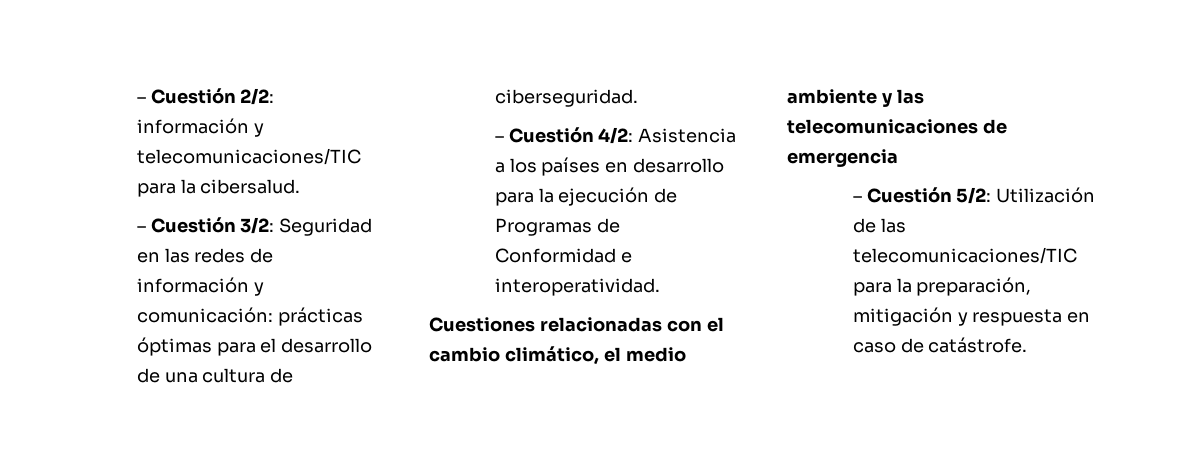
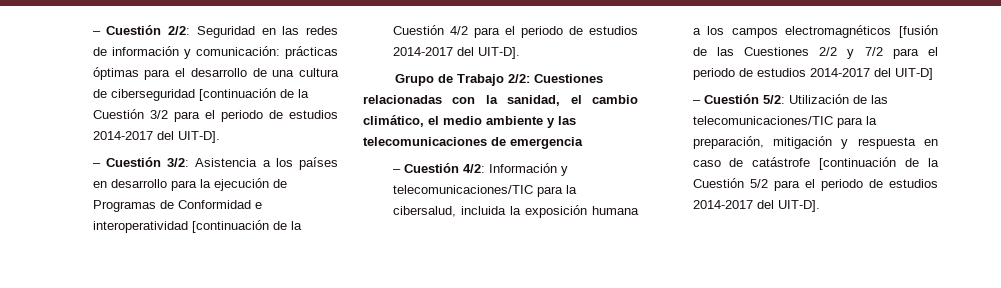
- – Cuestión 2/2: información y telecomunicaciones/TIC para la cibersalud.
- – Cuestión 3/2: Seguridad en las redes de información y comunicación: prácticas óptimas para el desarrollo de una cultura de ciberseguridad.
- – Cuestión 4/2: Asistencia a los países en desarrollo para la ejecución de Programas de Conformidad e interoperatividad.
- Cuestiones relacionadas con el cambio climático, el medio ambiente y las telecomunicaciones de emergencia
+ – Cuestión 2/2: Seguridad en las redes de información y comunicación: prácticas óptimas para el desarrollo de una cultura de ciberseguridad [continuación de la Cuestión 3/2 para el periodo de estudios 2014-2017 del UIT-D].
+ – Cuestión 3/2: Asistencia a los países en desarrollo para la ejecución de Programas de Conformidad e interoperatividad [continuación de la Cuestión 4/2 para el periodo de estudios 2014-2017 del UIT-D].
+ Grupo de Trabajo 2/2: Cuestiones relacionadas con la sanidad, el cambio climático, el medio ambiente y las telecomunicaciones de emergencia
+ – Cuestión 4/2: Información y telecomunicaciones/TIC para la cibersalud, incluida la exposición humana a los campos electromagnéticos [fusión de las Cuestiones 2/2 y 7/2 para el periodo de estudios 2014-2017 del UIT-D]
- – Cuestión 5/2: Utilización de las telecomunicaciones/TIC para la preparación, mitigación y respuesta en caso de catástrofe.
+ – Cuestión 5/2: Utilización de las telecomunicaciones/TIC para la preparación, mitigación y respuesta en caso de catástrofe [continuación de la Cuestión 5/2 para el periodo de estudios 2014-2017 del UIT-D].

